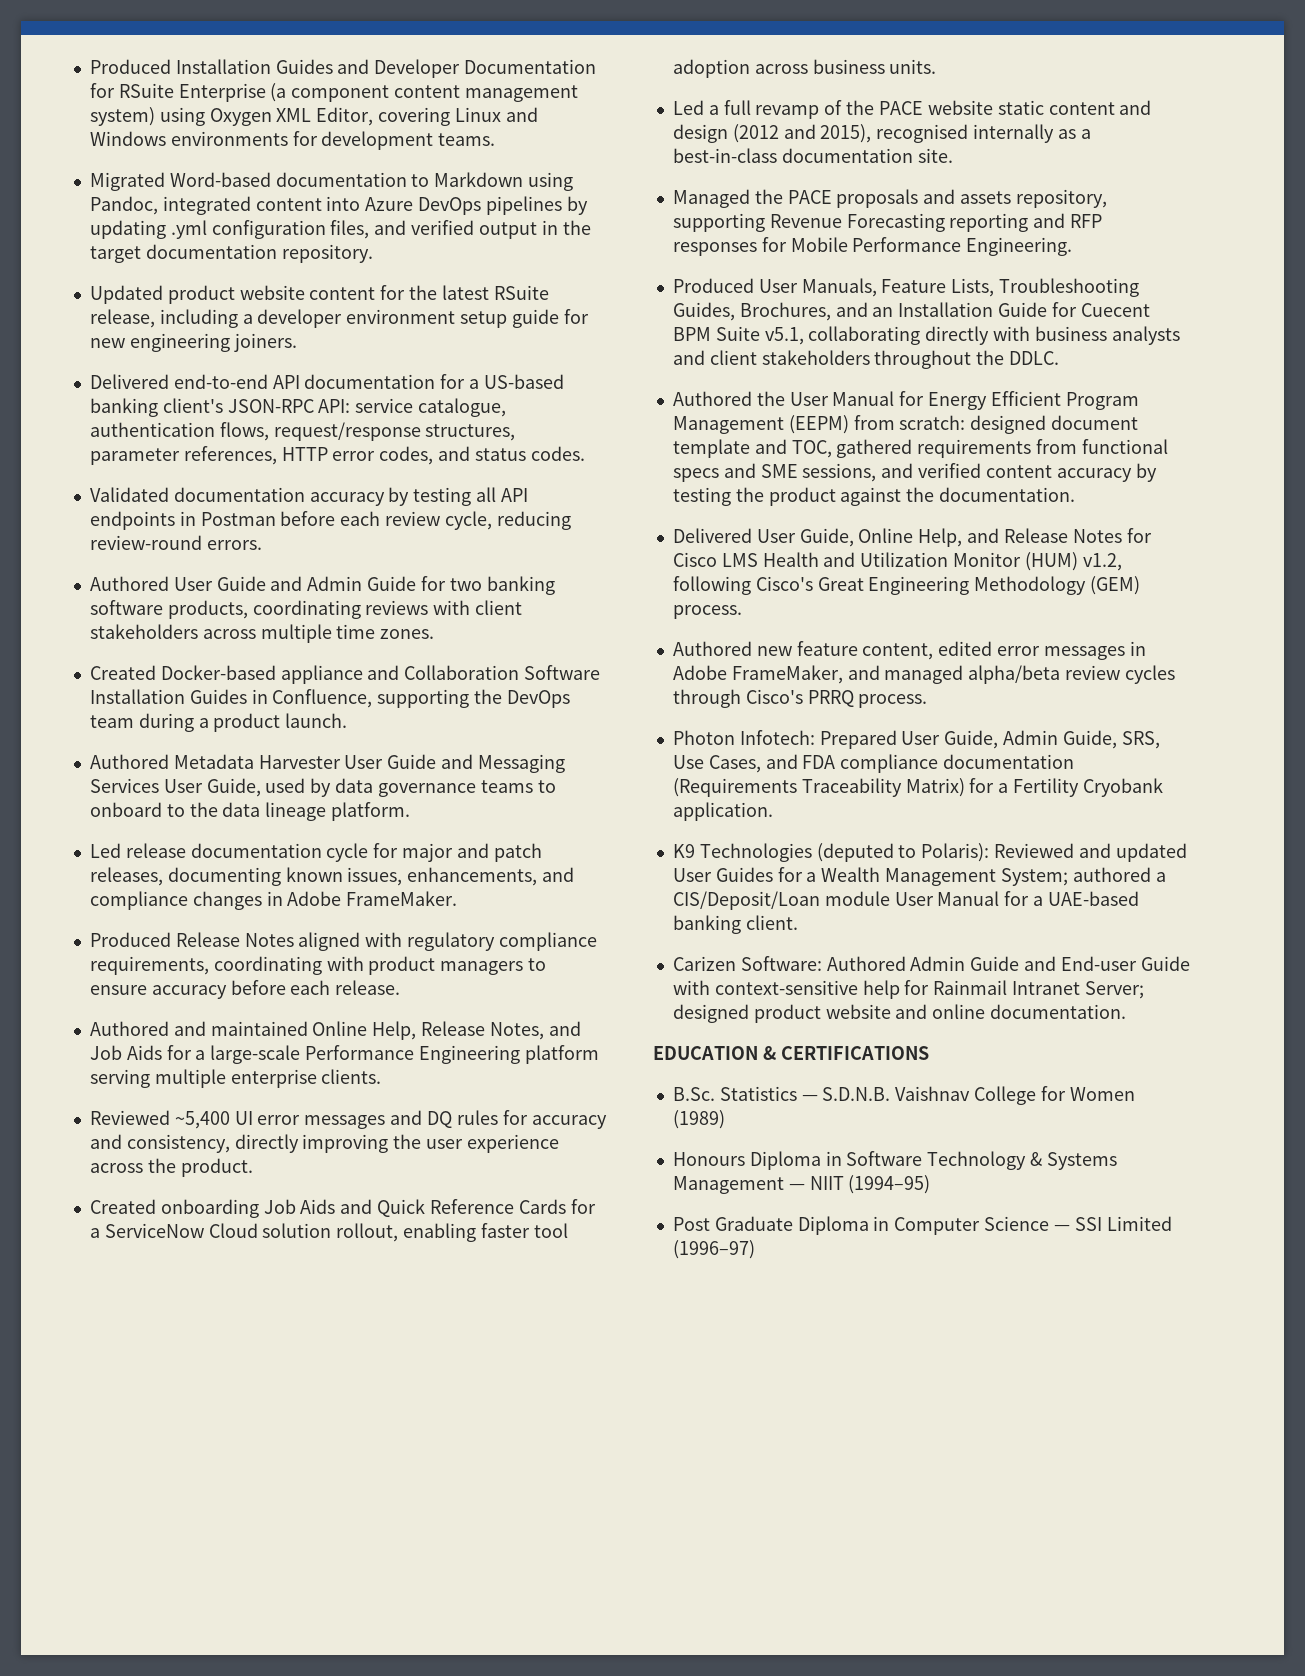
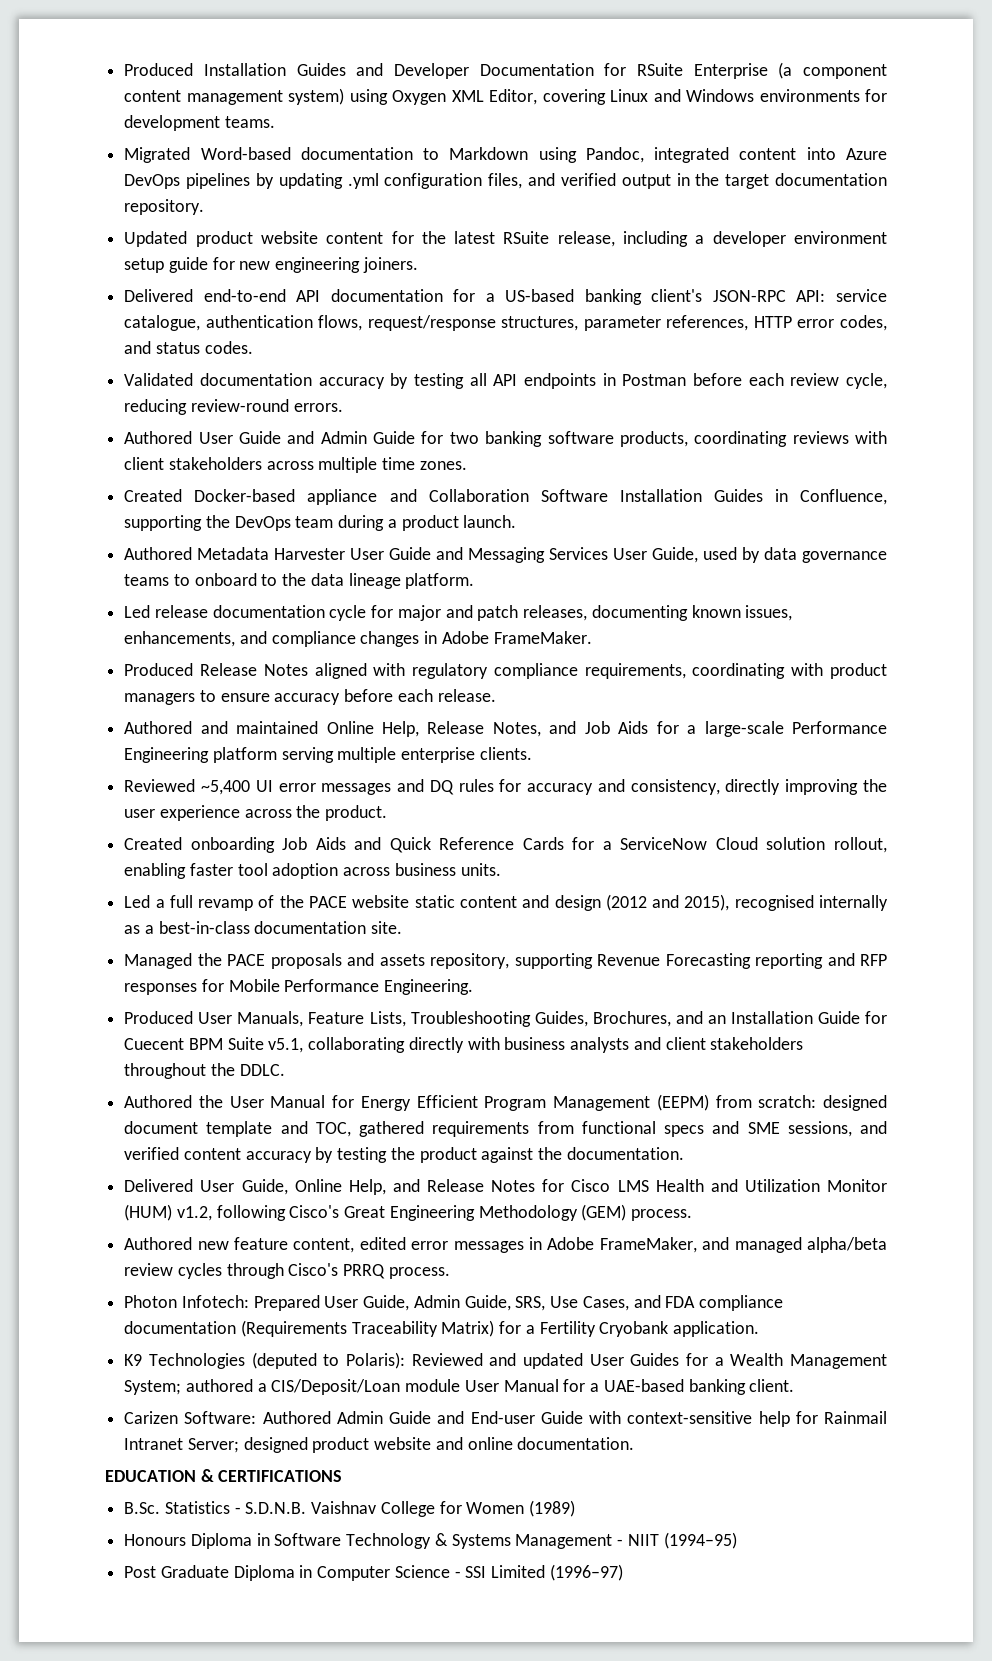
- B.Sc. Statistics — S.D.N.B. Vaishnav College for Women (1989)
+ B.Sc. Statistics - S.D.N.B. Vaishnav College for Women (1989)
- Honours Diploma in Software Technology & Systems Management — NIIT (1994–95)
+ Honours Diploma in Software Technology & Systems Management - NIIT (1994–95)
- Post Graduate Diploma in Computer Science — SSI Limited (1996–97)
+ Post Graduate Diploma in Computer Science - SSI Limited (1996–97)

